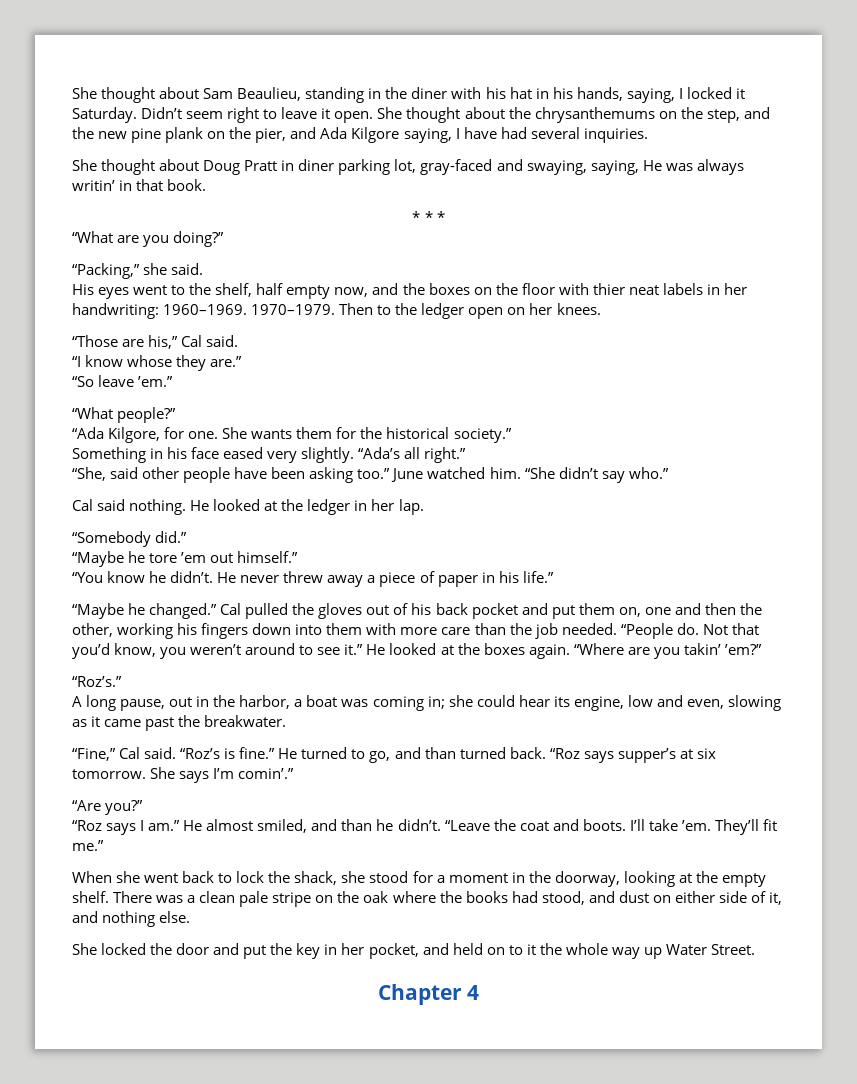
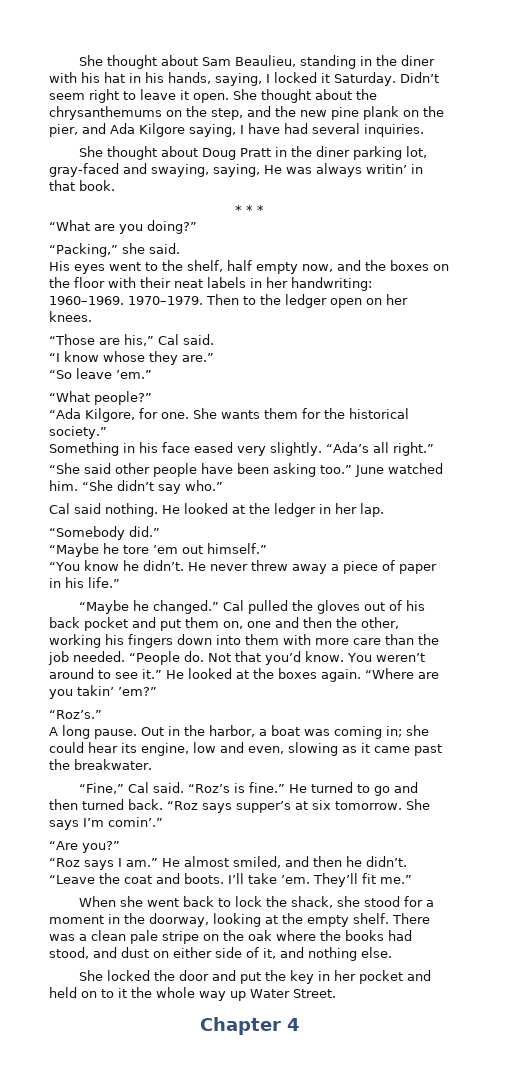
- She thought about Doug Pratt in diner parking lot, gray-faced and swaying, saying, He was always writin’ in that book.
+ She thought about Doug Pratt in the diner parking lot, gray-faced and swaying, saying, He was always writin’ in that book.
- His eyes went to the shelf, half empty now, and the boxes on the floor with thier neat labels in her handwriting: 1960–1969.
+ His eyes went to the shelf, half empty now, and the boxes on the floor with their neat labels in her handwriting: 1960–1969.
- “She, said other people have been asking too.”
+ “She said other people have been asking too.”
- Not that you’d know, you weren’t around to see it.”
+ Not that you’d know. You weren’t around to see it.”
- A long pause, out in the harbor, a boat was coming in; she could hear its engine, low and even, slowing as it came past the breakwater.
+ A long pause. Out in the harbor, a boat was coming in; she could hear its engine, low and even, slowing as it came past the breakwater.
- He turned to go, and than turned back.
+ He turned to go and then turned back.
- He almost smiled, and than he didn’t.
+ He almost smiled, and then he didn’t.
- She locked the door and put the key in her pocket, and held on to it the whole way up Water Street.
+ She locked the door and put the key in her pocket and held on to it the whole way up Water Street.

